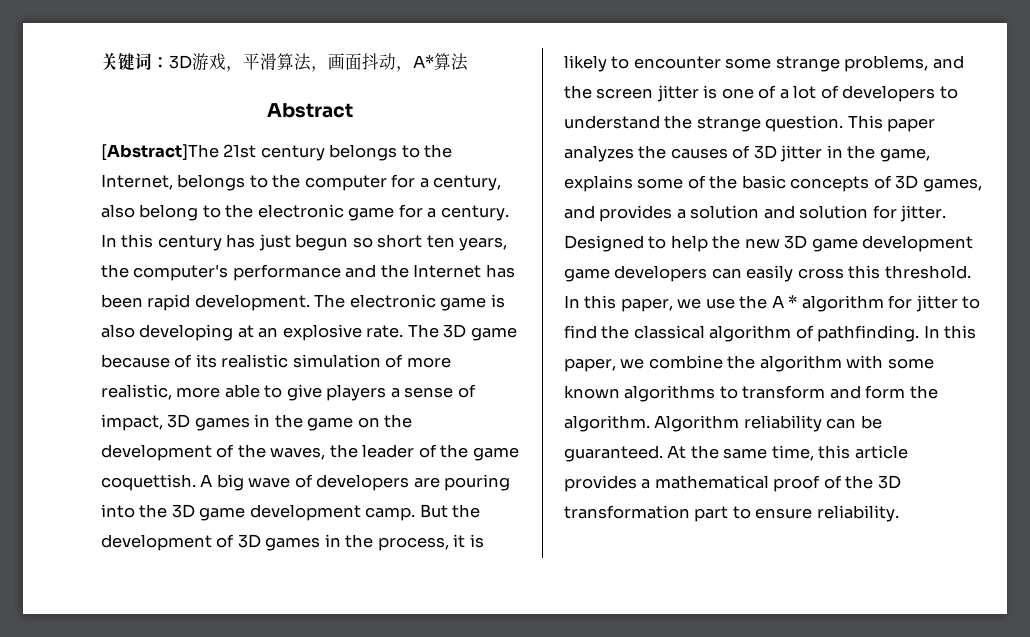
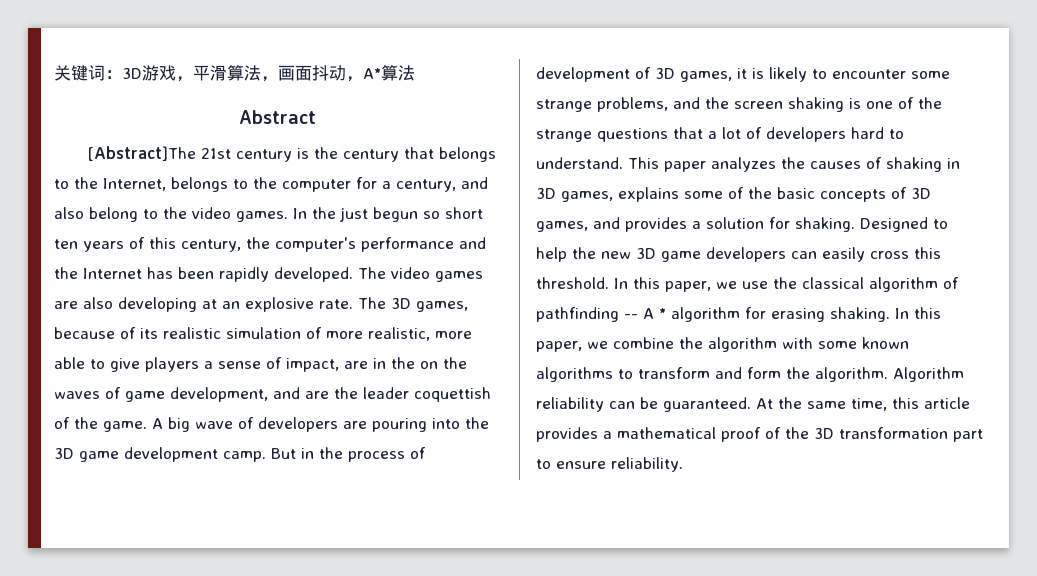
- [Abstract]The 21st century belongs to the Internet, belongs to the computer for a century, also belong to the electronic game for a century. In this century has just begun so short ten years, the computer's performance and the Internet has been rapid development. The electronic game is also developing at an explosive rate.
+ [Abstract]The 21st century is the century that belongs to the Internet, belongs to the computer for a century, and also belong to the video games. In the just begun so short ten years of this century, the computer's performance and the Internet has been rapidly developed. The video games are also developing at an explosive rate.
- The 3D game because of its realistic simulation of more realistic, more able to give players a sense of impact, 3D games in the game on the development of the waves, the leader of the game coquettish.
+ The 3D games, because of its realistic simulation of more realistic, more able to give players a sense of impact, are in the on the waves of game development, and are the leader coquettish of the game.
- But the development of 3D games in the process, it is likely to encounter some strange problems, and the screen jitter is one of a lot of developers to understand the strange question.
+ But in the process of development of 3D games, it is likely to encounter some strange problems, and the screen shaking is one of the strange questions that a lot of developers hard to understand.
- This paper analyzes the causes of 3D jitter in the game, explains some of the basic concepts of 3D games, and provides a solution and solution for jitter.
+ This paper analyzes the causes of shaking in 3D games, explains some of the basic concepts of 3D games, and provides a solution for shaking.
- Designed to help the new 3D game development game developers can easily cross this threshold.
+ Designed to help the new 3D game developers can easily cross this threshold.
- In this paper, we use the A * algorithm for jitter to find the classical algorithm of pathfinding.
+ In this paper, we use the classical algorithm of pathfinding -- A * algorithm for erasing shaking.

